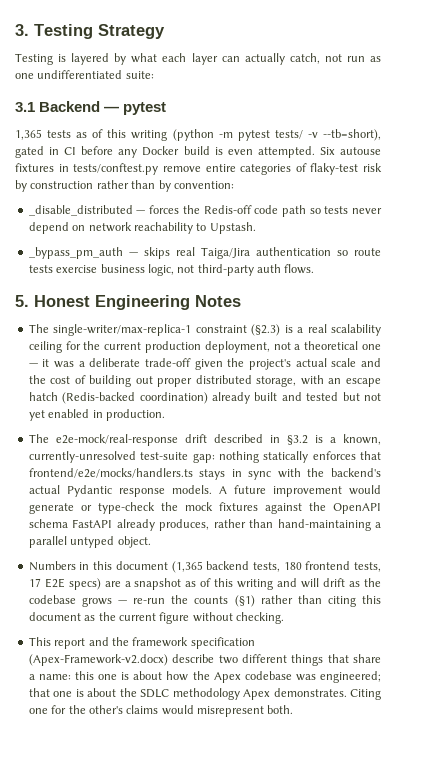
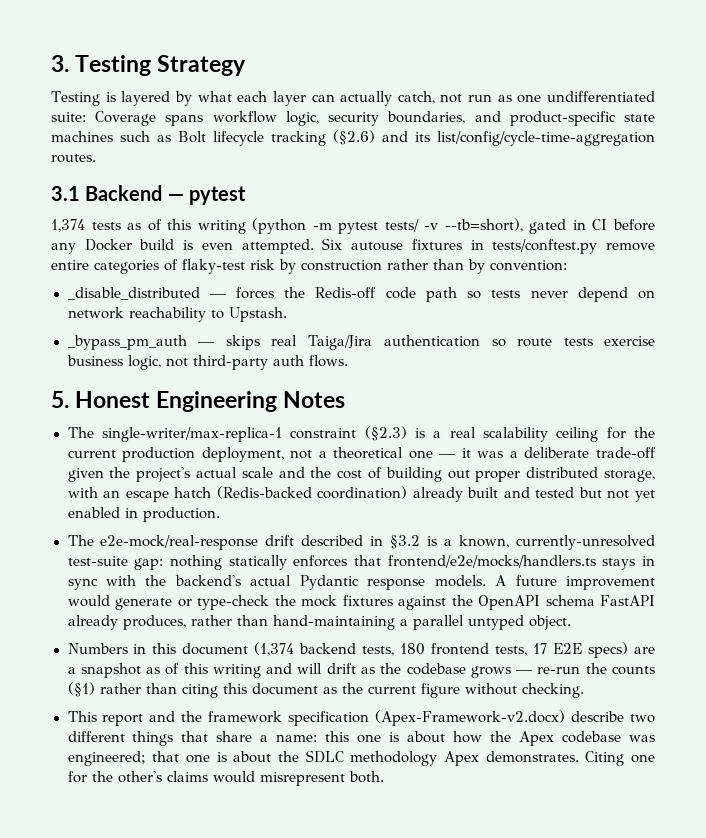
- Testing is layered by what each layer can actually catch, not run as one undifferentiated suite:
+ Testing is layered by what each layer can actually catch, not run as one undifferentiated suite: Coverage spans workflow logic, security boundaries, and product-specific state machines such as Bolt lifecycle tracking (§2.6) and its list/config/cycle-time-aggregation routes.
- 1,365 tests as of this writing (python -m pytest tests/ -v --tb=short), gated in CI before any Docker build is even attempted.
+ 1,374 tests as of this writing (python -m pytest tests/ -v --tb=short), gated in CI before any Docker build is even attempted.
- Numbers in this document (1,365 backend tests, 180 frontend tests, 17 E2E specs) are a snapshot as of this writing and will drift as the codebase grows — re-run the counts (§1) rather than citing this document as the current figure without checking.
+ Numbers in this document (1,374 backend tests, 180 frontend tests, 17 E2E specs) are a snapshot as of this writing and will drift as the codebase grows — re-run the counts (§1) rather than citing this document as the current figure without checking.

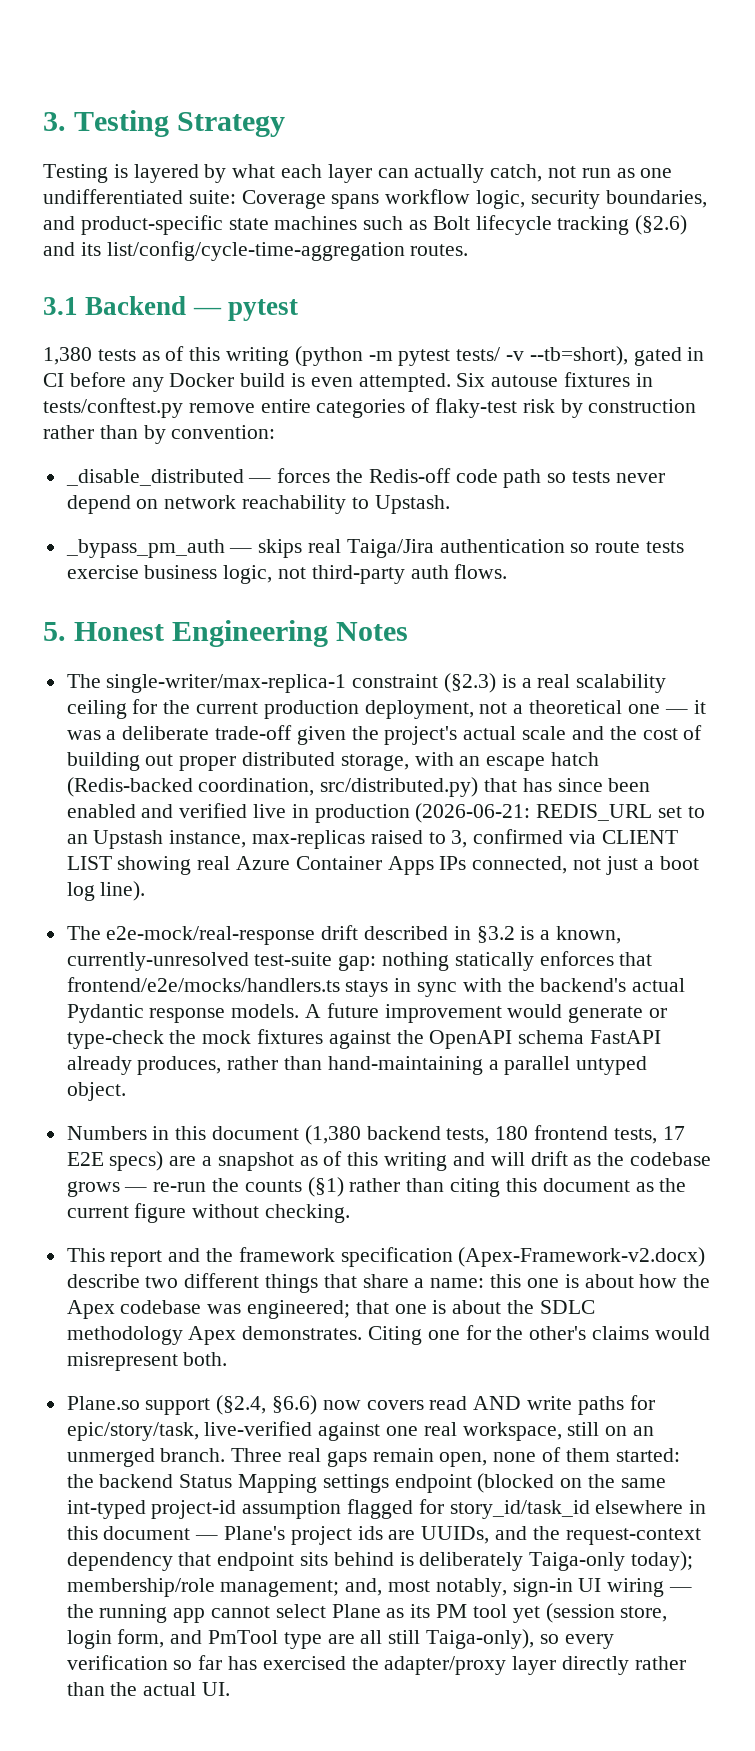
- 1,374 tests as of this writing (python -m pytest tests/ -v --tb=short), gated in CI before any Docker build is even attempted.
+ 1,380 tests as of this writing (python -m pytest tests/ -v --tb=short), gated in CI before any Docker build is even attempted.
- The single-writer/max-replica-1 constraint (§2.3) is a real scalability ceiling for the current production deployment, not a theoretical one — it was a deliberate trade-off given the project's actual scale and the cost of building out proper distributed storage, with an escape hatch (Redis-backed coordination) already built and tested but not yet enabled in production.
+ The single-writer/max-replica-1 constraint (§2.3) is a real scalability ceiling for the current production deployment, not a theoretical one — it was a deliberate trade-off given the project's actual scale and the cost of building out proper distributed storage, with an escape hatch (Redis-backed coordination, src/distributed.py) that has since been enabled and verified live in production (2026-06-21: REDIS_URL set to an Upstash instance, max-replicas raised to 3, confirmed via CLIENT LIST showing real Azure Container Apps IPs connected, not just a boot log line).
- Numbers in this document (1,374 backend tests, 180 frontend tests, 17 E2E specs) are a snapshot as of this writing and will drift as the codebase grows — re-run the counts (§1) rather than citing this document as the current figure without checking.
+ Numbers in this document (1,380 backend tests, 180 frontend tests, 17 E2E specs) are a snapshot as of this writing and will drift as the codebase grows — re-run the counts (§1) rather than citing this document as the current figure without checking.
+ Plane.so support (§2.4, §6.6) now covers read AND write paths for epic/story/task, live-verified against one real workspace, still on an unmerged branch. Three real gaps remain open, none of them started: the backend Status Mapping settings endpoint (blocked on the same int-typed project-id assumption flagged for story_id/task_id elsewhere in this document — Plane's project ids are UUIDs, and the request-context dependency that endpoint sits behind is deliberately Taiga-only today); membership/role management; and, most notably, sign-in UI wiring — the running app cannot select Plane as its PM tool yet (session store, login form, and PmTool type are all still Taiga-only), so every verification so far has exercised the adapter/proxy layer directly rather than the actual UI.

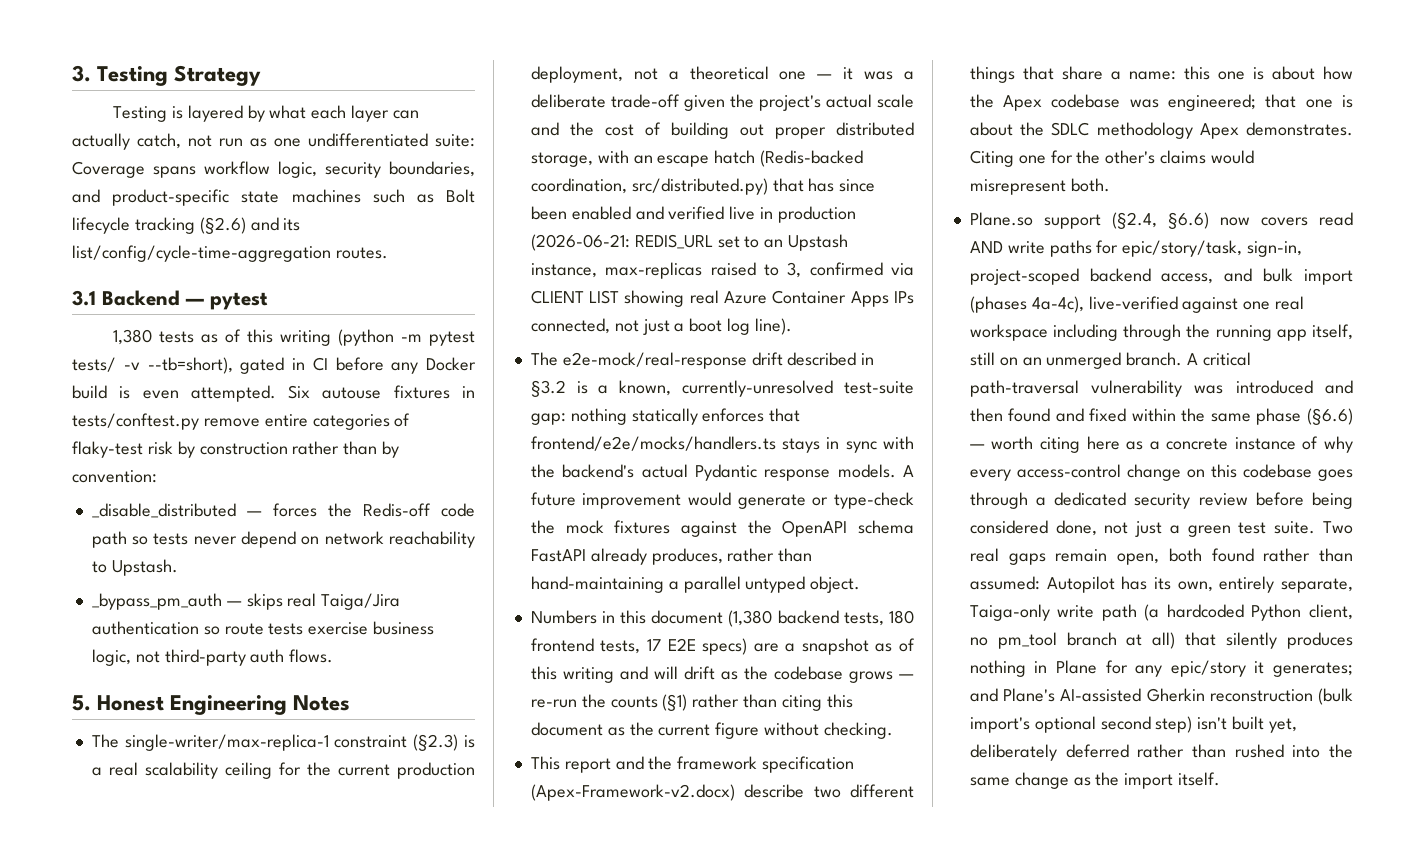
- Plane.so support (§2.4, §6.6) now covers read AND write paths for epic/story/task, live-verified against one real workspace, still on an unmerged branch.
+ Plane.so support (§2.4, §6.6) now covers read AND write paths for epic/story/task, sign-in, project-scoped backend access, and bulk import (phases 4a-4c), live-verified against one real workspace including through the running app itself, still on an unmerged branch.
- Three real gaps remain open, none of them started: the backend Status Mapping settings endpoint (blocked on the same int-typed project-id assumption flagged for story_id/task_id elsewhere in this document — Plane's project ids are UUIDs, and the request-context dependency that endpoint sits behind is deliberately Taiga-only today); membership/role management; and, most notably, sign-in UI wiring — the running app cannot select Plane as its PM tool yet (session store, login form, and PmTool type are all still Taiga-only), so every verification so far has exercised the adapter/proxy layer directly rather than the actual UI.
+ A critical path-traversal vulnerability was introduced and then found and fixed within the same phase (§6.6) — worth citing here as a concrete instance of why every access-control change on this codebase goes through a dedicated security review before being considered done, not just a green test suite. Two real gaps remain open, both found rather than assumed: Autopilot has its own, entirely separate, Taiga-only write path (a hardcoded Python client, no pm_tool branch at all) that silently produces nothing in Plane for any epic/story it generates; and Plane's AI-assisted Gherkin reconstruction (bulk import's optional second step) isn't built yet, deliberately deferred rather than rushed into the same change as the import itself.

